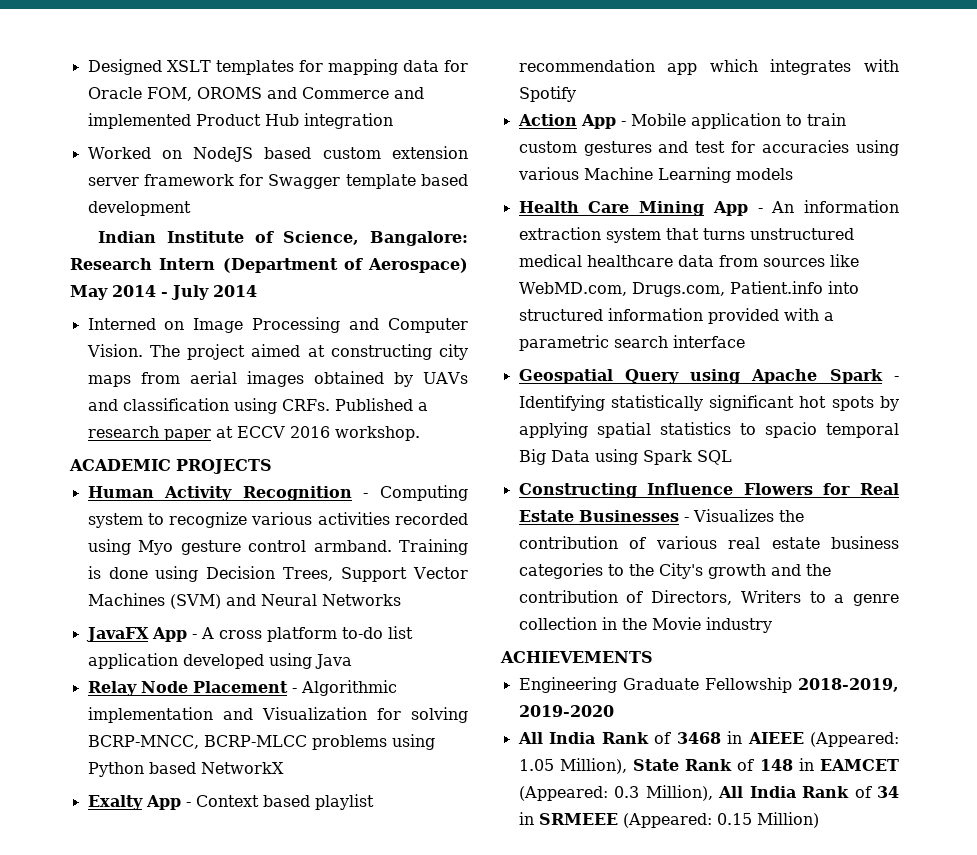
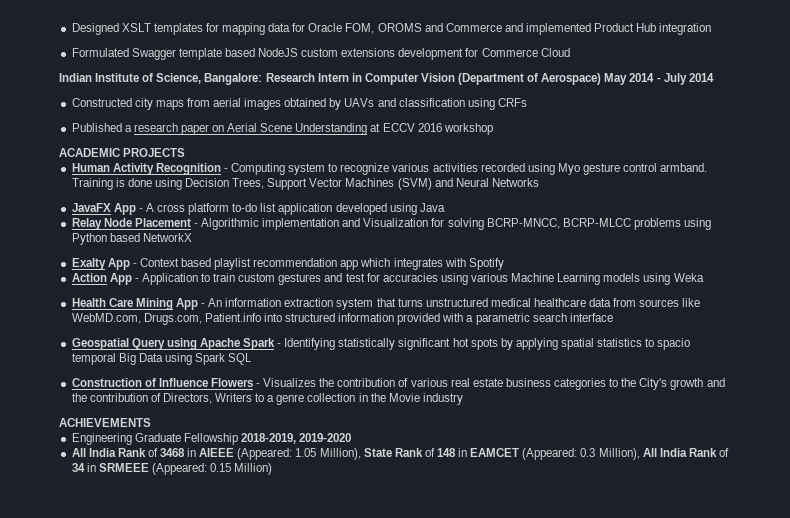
- Worked on NodeJS based custom extension server framework for Swagger template based development
+ Formulated Swagger template based NodeJS custom extensions development for Commerce Cloud
- Indian Institute of Science, Bangalore: Research Intern (Department of Aerospace) May 2014 - July 2014
+ Indian Institute of Science, Bangalore: Research Intern in Computer Vision (Department of Aerospace) May 2014 - July 2014
- Interned on Image Processing and Computer Vision. The project aimed at constructing city maps from aerial images obtained by UAVs and classification using CRFs. Published a research paper at ECCV 2016 workshop.
+ Constructed city maps from aerial images obtained by UAVs and classification using CRFs
+ Published a research paper on Aerial Scene Understanding at ECCV 2016 workshop
- Action App - Mobile application to train custom gestures and test for accuracies using various Machine Learning models
+ Action App - Application to train custom gestures and test for accuracies using various Machine Learning models using Weka
- Constructing Influence Flowers for Real Estate Businesses - Visualizes the contribution of various real estate business categories to the City's growth and the contribution of Directors, Writers to a genre collection in the Movie industry
+ Construction of Influence Flowers - Visualizes the contribution of various real estate business categories to the City's growth and the contribution of Directors, Writers to a genre collection in the Movie industry

